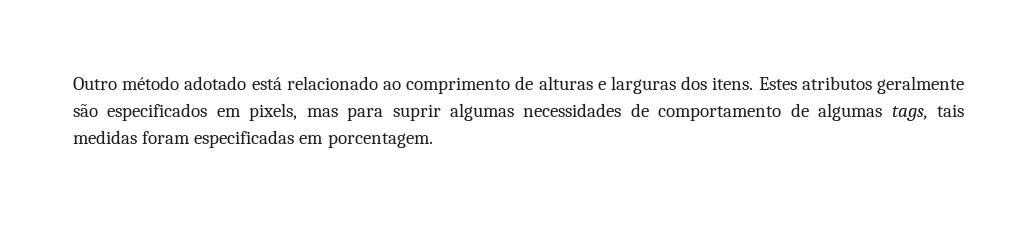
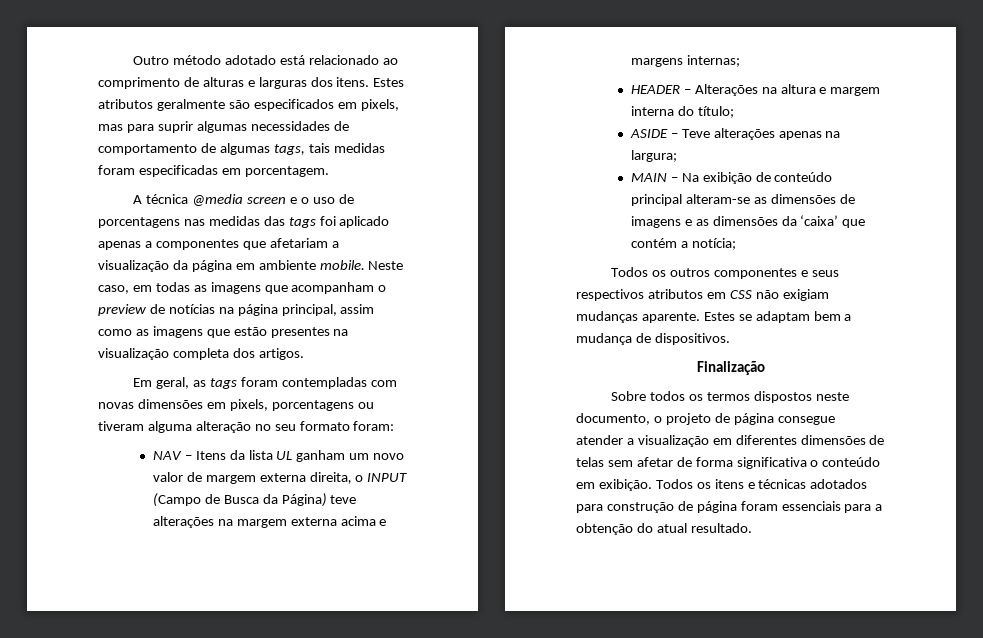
+ A técnica @media screen e o uso de porcentagens nas medidas das tags foi aplicado apenas a componentes que afetariam a visualização da página em ambiente mobile. Neste caso, em todas as imagens que acompanham o preview de notícias na página principal, assim como as imagens que estão presentes na visualização completa dos artigos.
+ Em geral, as tags foram contempladas com novas dimensões em pixels, porcentagens ou tiveram alguma alteração no seu formato foram:
+ NAV – Itens da lista UL ganham um novo valor de margem externa direita, o INPUT (Campo de Busca da Página) teve alterações na margem externa acima e margens internas;
+ HEADER – Alterações na altura e margem interna do título;
+ ASIDE – Teve alterações apenas na largura;
+ MAIN – Na exibição de conteúdo principal alteram-se as dimensões de imagens e as dimensões da ‘caixa’ que contém a notícia;
+ Todos os outros componentes e seus respectivos atributos em CSS não exigiam mudanças aparente. Estes se adaptam bem a mudança de dispositivos.
+ Finalização
+ Sobre todos os termos dispostos neste documento, o projeto de página consegue atender a visualização em diferentes dimensões de telas sem afetar de forma significativa o conteúdo em exibição. Todos os itens e técnicas adotados para construção de página foram essenciais para a obtenção do atual resultado.

